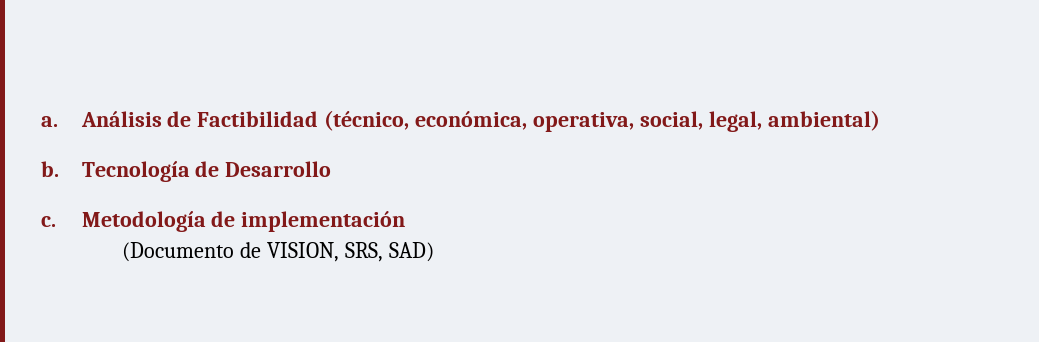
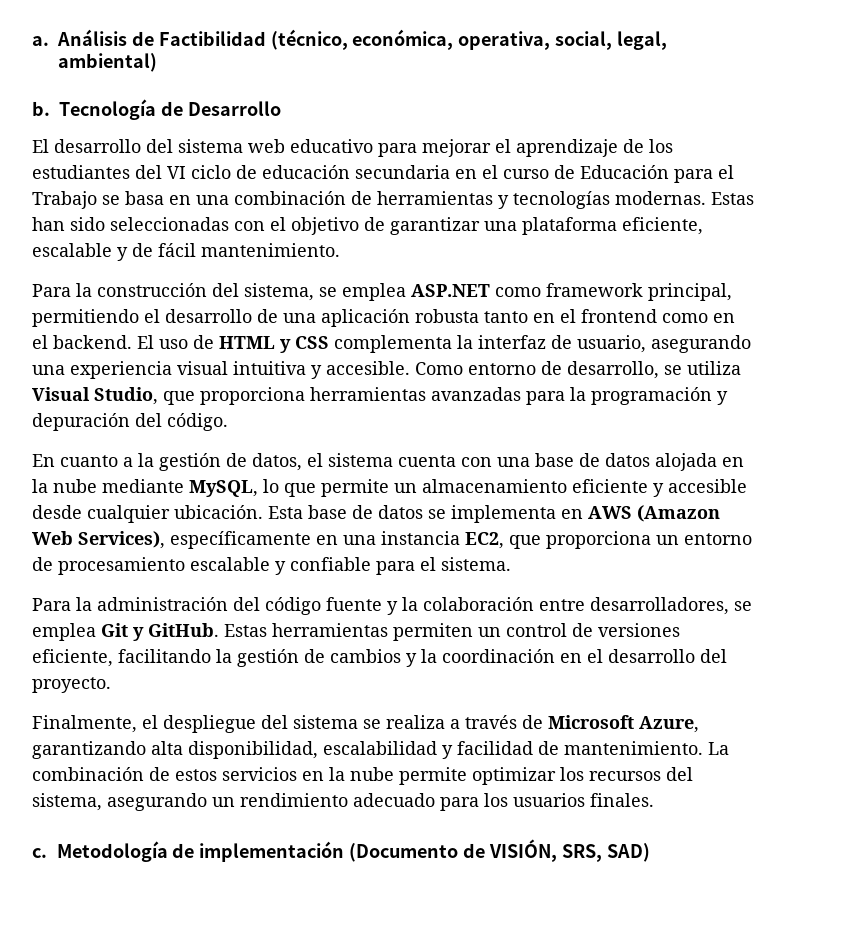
+ El desarrollo del sistema web educativo para mejorar el aprendizaje de los estudiantes del VI ciclo de educación secundaria en el curso de Educación para el Trabajo se basa en una combinación de herramientas y tecnologías modernas. Estas han sido seleccionadas con el objetivo de garantizar una plataforma eficiente, escalable y de fácil mantenimiento.
+ Para la construcción del sistema, se emplea ASP.NET como framework principal, permitiendo el desarrollo de una aplicación robusta tanto en el frontend como en el backend. El uso de HTML y CSS complementa la interfaz de usuario, asegurando una experiencia visual intuitiva y accesible. Como entorno de desarrollo, se utiliza Visual Studio, que proporciona herramientas avanzadas para la programación y depuración del código.
+ En cuanto a la gestión de datos, el sistema cuenta con una base de datos alojada en la nube mediante MySQL, lo que permite un almacenamiento eficiente y accesible desde cualquier ubicación. Esta base de datos se implementa en AWS (Amazon Web Services), específicamente en una instancia EC2, que proporciona un entorno de procesamiento escalable y confiable para el sistema.
+ Para la administración del código fuente y la colaboración entre desarrolladores, se emplea Git y GitHub. Estas herramientas permiten un control de versiones eficiente, facilitando la gestión de cambios y la coordinación en el desarrollo del proyecto.
+ Finalmente, el despliegue del sistema se realiza a través de Microsoft Azure, garantizando alta disponibilidad, escalabilidad y facilidad de mantenimiento. La combinación de estos servicios en la nube permite optimizar los recursos del sistema, asegurando un rendimiento adecuado para los usuarios finales.
- Metodología de implementación
- (Documento de VISION, SRS, SAD)
+ Metodología de implementación (Documento de VISIÓN, SRS, SAD)

